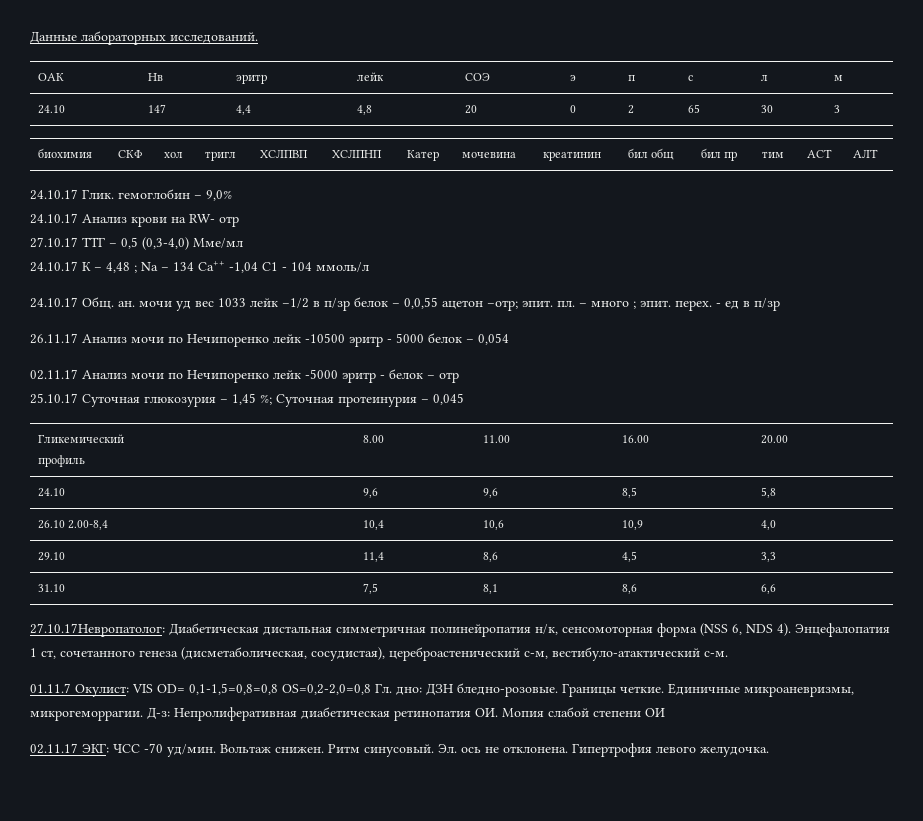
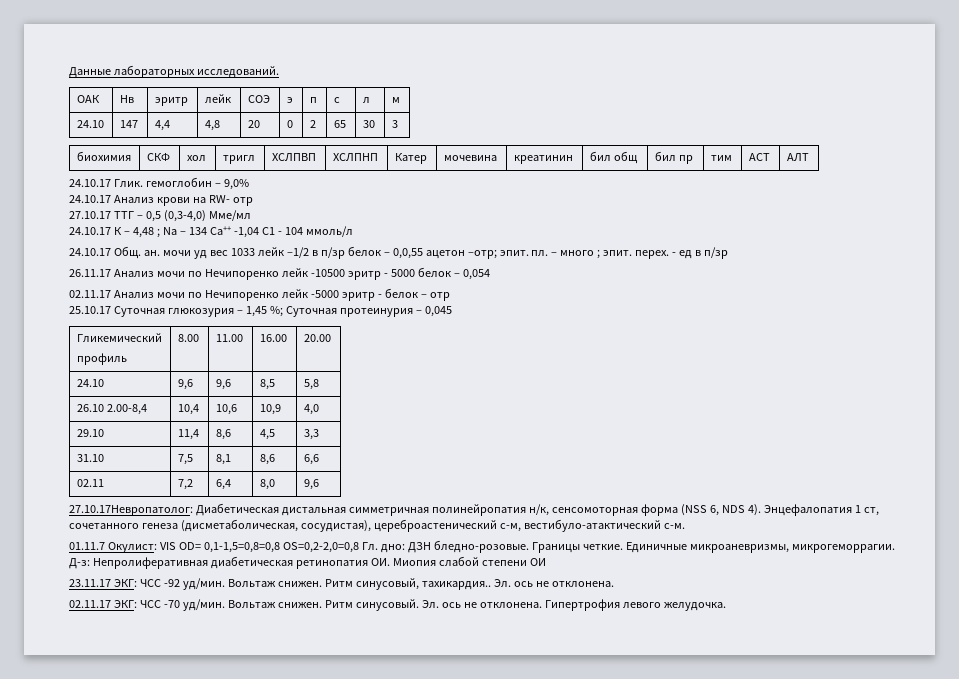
+ 02.11 | 7,2 | 6,4 | 8,0 | 9,6
- Д-з: Непролиферативная диабетическая ретинопатия ОИ. Мопия слабой степени ОИ
+ Д-з: Непролиферативная диабетическая ретинопатия ОИ. Миопия слабой степени ОИ
+ 23.11.17 ЭКГ: ЧСС -92 уд/мин. Вольтаж снижен. Ритм синусовый, тахикардия.. Эл. ось не отклонена.

